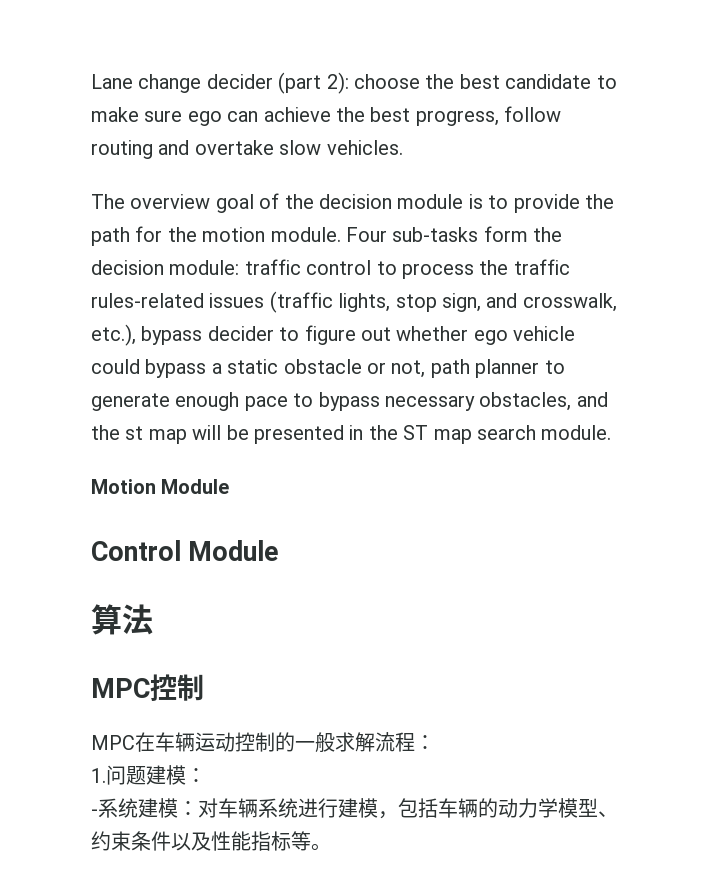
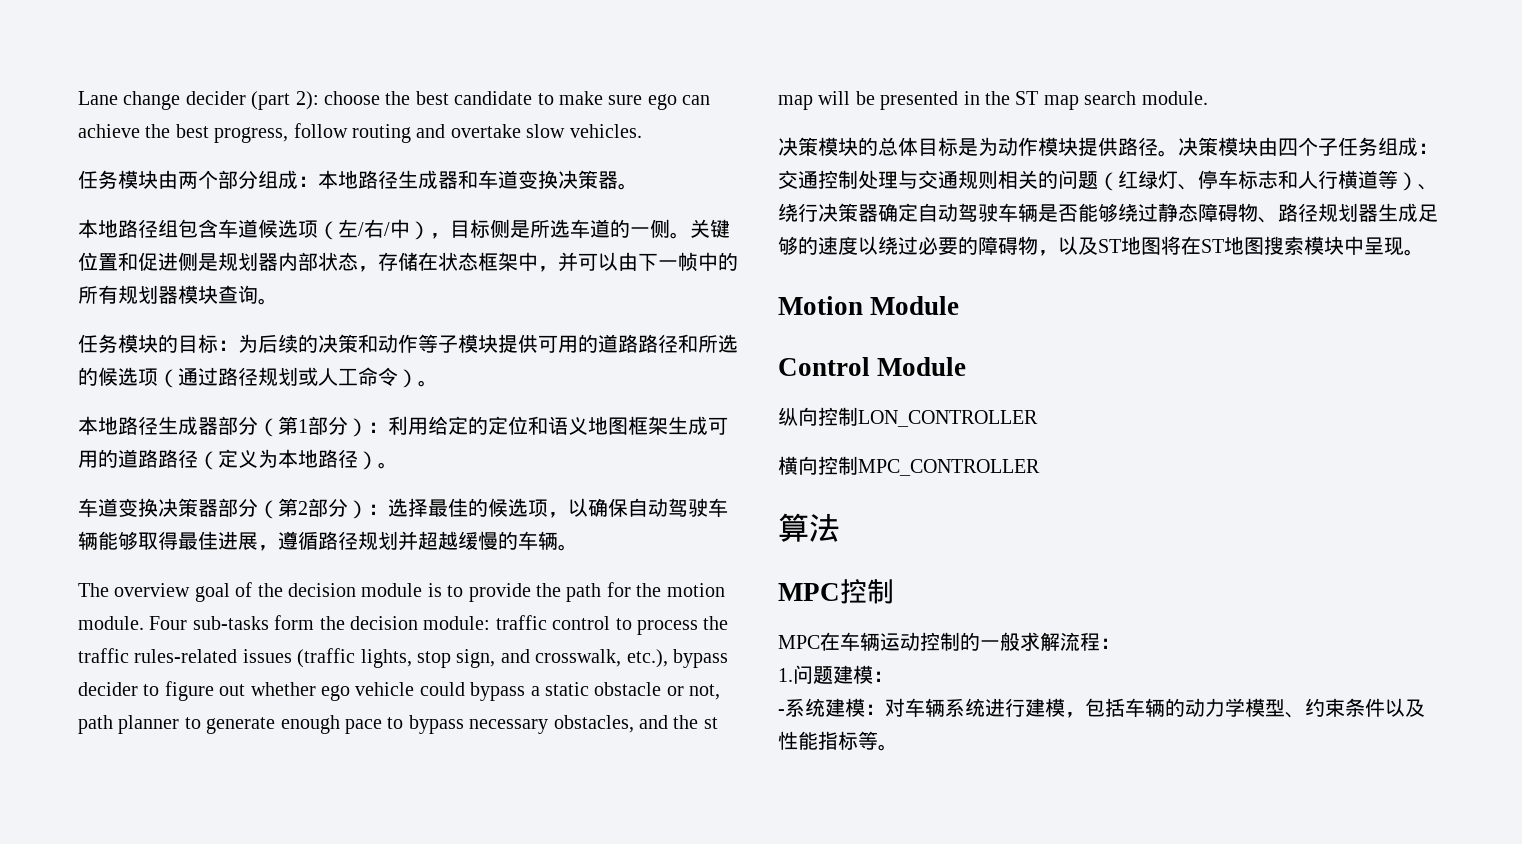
+ 任务模块由两个部分组成：本地路径生成器和车道变换决策器。
+ 本地路径组包含车道候选项（左/右/中），目标侧是所选车道的一侧。关键位置和促进侧是规划器内部状态，存储在状态框架中，并可以由下一帧中的所有规划器模块查询。
+ 任务模块的目标：为后续的决策和动作等子模块提供可用的道路路径和所选的候选项（通过路径规划或人工命令）。
+ 本地路径生成器部分（第1部分）：利用给定的定位和语义地图框架生成可用的道路路径（定义为本地路径）。
+ 车道变换决策器部分（第2部分）：选择最佳的候选项，以确保自动驾驶车辆能够取得最佳进展，遵循路径规划并超越缓慢的车辆。
+ 决策模块的总体目标是为动作模块提供路径。决策模块由四个子任务组成：交通控制处理与交通规则相关的问题（红绿灯、停车标志和人行横道等）、绕行决策器确定自动驾驶车辆是否能够绕过静态障碍物、路径规划器生成足够的速度以绕过必要的障碍物，以及ST地图将在ST地图搜索模块中呈现。
  Motion Module
  Control Module
+ 纵向控制LON_CONTROLLER
+ 横向控制MPC_CONTROLLER

